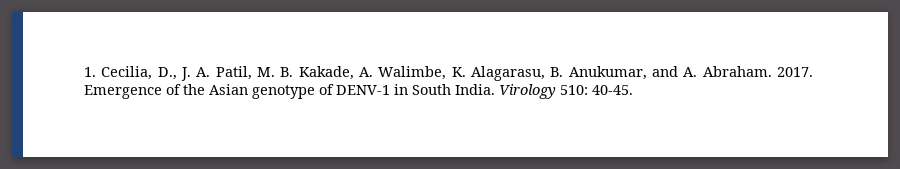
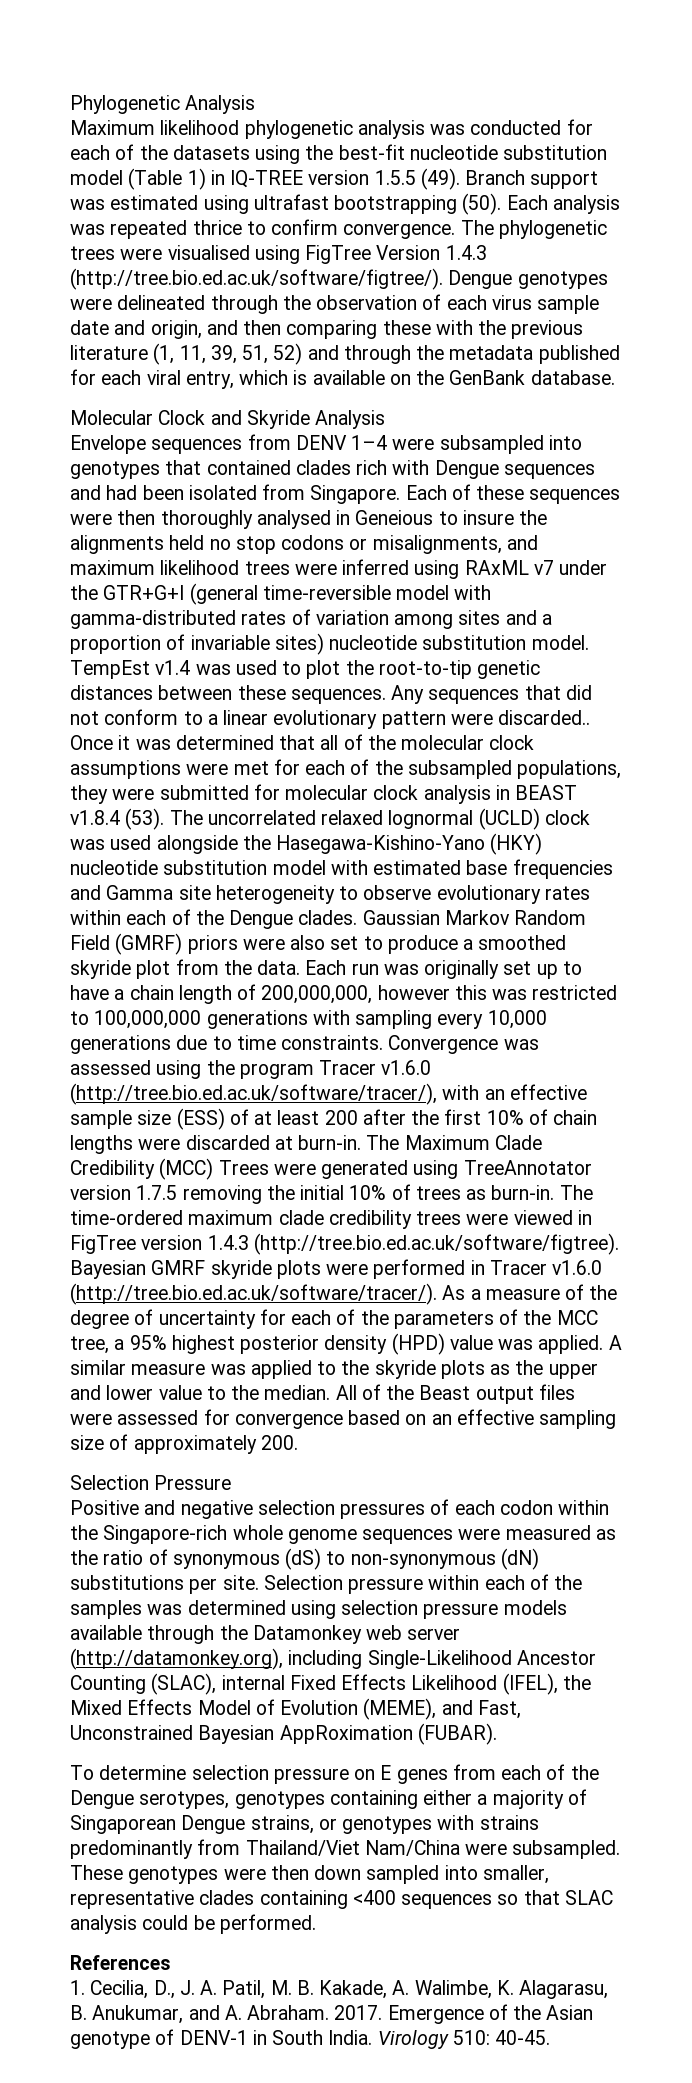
+ Phylogenetic Analysis
+ Maximum likelihood phylogenetic analysis was conducted for each of the datasets using the best-fit nucleotide substitution model (Table 1) in IQ-TREE version 1.5.5 (49). Branch support was estimated using ultrafast bootstrapping (50). Each analysis was repeated thrice to confirm convergence. The phylogenetic trees were visualised using FigTree Version 1.4.3 (http://tree.bio.ed.ac.uk/software/figtree/). Dengue genotypes were delineated through the observation of each virus sample date and origin, and then comparing these with the previous literature (1, 11, 39, 51, 52) and through the metadata published for each viral entry, which is available on the GenBank database.
+ Molecular Clock and Skyride Analysis
+ Envelope sequences from DENV 1–4 were subsampled into genotypes that contained clades rich with Dengue sequences and had been isolated from Singapore. Each of these sequences were then thoroughly analysed in Geneious to insure the alignments held no stop codons or misalignments, and maximum likelihood trees were inferred using RAxML v7 under the GTR+G+I (general time-reversible model with gamma-distributed rates of variation among sites and a proportion of invariable sites) nucleotide substitution model. TempEst v1.4 was used to plot the root-to-tip genetic distances between these sequences. Any sequences that did not conform to a linear evolutionary pattern were discarded.. Once it was determined that all of the molecular clock assumptions were met for each of the subsampled populations, they were submitted for molecular clock analysis in BEAST v1.8.4 (53). The uncorrelated relaxed lognormal (UCLD) clock was used alongside the Hasegawa-Kishino-Yano (HKY) nucleotide substitution model with estimated base frequencies and Gamma site heterogeneity to observe evolutionary rates within each of the Dengue clades. Gaussian Markov Random Field (GMRF) priors were also set to produce a smoothed skyride plot from the data. Each run was originally set up to have a chain length of 200,000,000, however this was restricted to 100,000,000 generations with sampling every 10,000 generations due to time constraints. Convergence was assessed using the program Tracer v1.6.0 (http://tree.bio.ed.ac.uk/software/tracer/), with an effective sample size (ESS) of at least 200 after the first 10% of chain lengths were discarded at burn-in. The Maximum Clade Credibility (MCC) Trees were generated using TreeAnnotator version 1.7.5 removing the initial 10% of trees as burn-in. The time-ordered maximum clade credibility trees were viewed in FigTree version 1.4.3 (http://tree.bio.ed.ac.uk/software/figtree). Bayesian GMRF skyride plots were performed in Tracer v1.6.0 (http://tree.bio.ed.ac.uk/software/tracer/). As a measure of the degree of uncertainty for each of the parameters of the MCC tree, a 95% highest posterior density (HPD) value was applied. A similar measure was applied to the skyride plots as the upper and lower value to the median. All of the Beast output files were assessed for convergence based on an effective sampling size of approximately 200.
+ Selection Pressure
+ Positive and negative selection pressures of each codon within the Singapore-rich whole genome sequences were measured as the ratio of synonymous (dS) to non-synonymous (dN) substitutions per site. Selection pressure within each of the samples was determined using selection pressure models available through the Datamonkey web server (http://datamonkey.org), including Single-Likelihood Ancestor Counting (SLAC), internal Fixed Effects Likelihood (IFEL), the Mixed Effects Model of Evolution (MEME), and Fast, Unconstrained Bayesian AppRoximation (FUBAR).
+ To determine selection pressure on E genes from each of the Dengue serotypes, genotypes containing either a majority of Singaporean Dengue strains, or genotypes with strains predominantly from Thailand/Viet Nam/China were subsampled. These genotypes were then down sampled into smaller, representative clades containing <400 sequences so that SLAC analysis could be performed.
+ References

